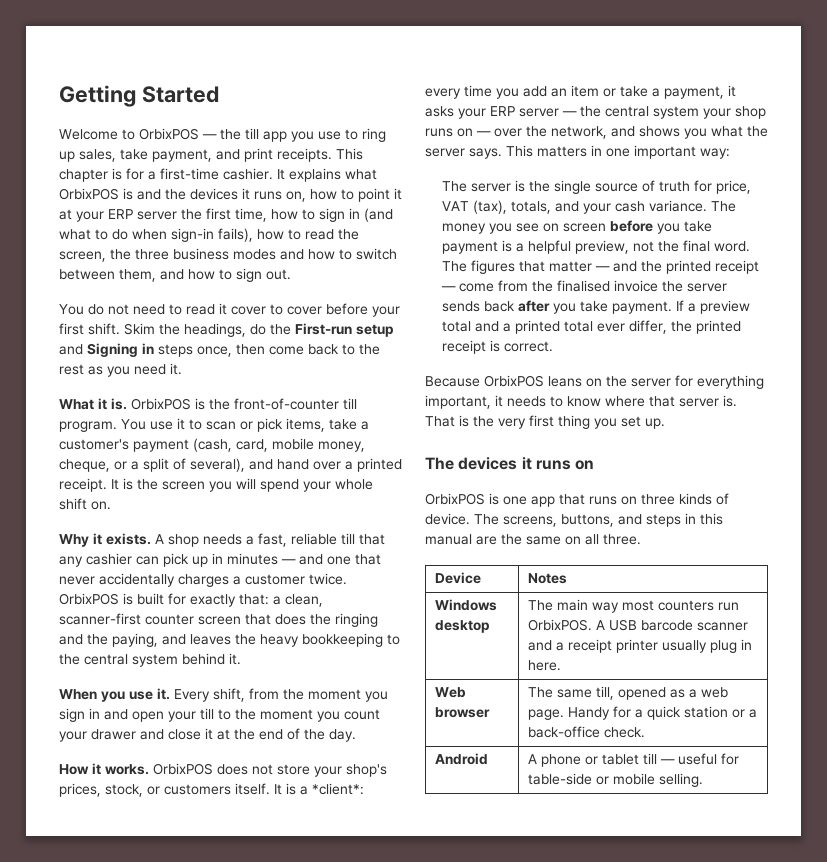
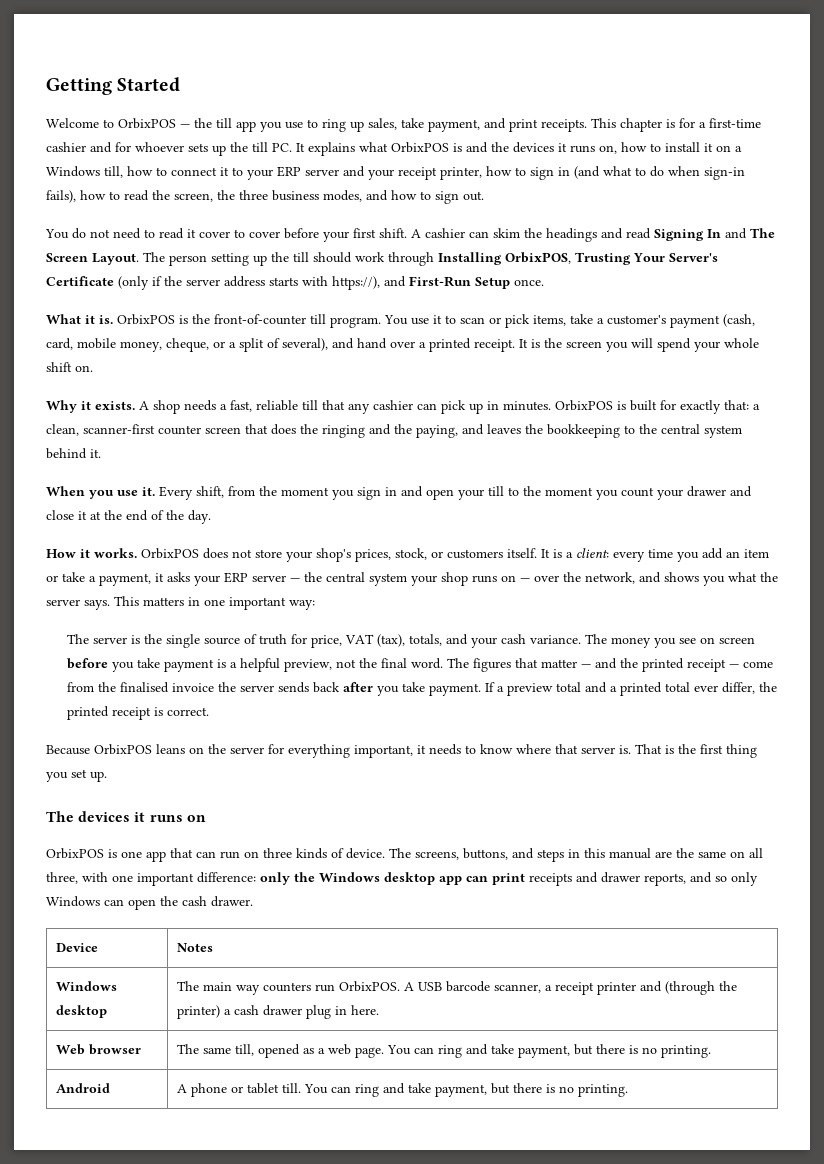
- This chapter is for a first-time cashier. It explains what OrbixPOS is and the devices it runs on, how to point it at your ERP server the first time, how to sign in (and what to do when sign-in fails), how to read the screen, the three business modes and how to switch between them, and how to sign out.
+ This chapter is for a first-time cashier and for whoever sets up the till PC. It explains what OrbixPOS is and the devices it runs on, how to install it on a Windows till, how to connect it to your ERP server and your receipt printer, how to sign in (and what to do when sign-in fails), how to read the screen, the three business modes, and how to sign out.
- Skim the headings, do the First-run setup and Signing in steps once, then come back to the rest as you need it.
+ A cashier can skim the headings and read Signing In and The Screen Layout. The person setting up the till should work through Installing OrbixPOS, Trusting Your Server's Certificate (only if the server address starts with https://), and First-Run Setup once.
- A shop needs a fast, reliable till that any cashier can pick up in minutes — and one that never accidentally charges a customer twice.
+ A shop needs a fast, reliable till that any cashier can pick up in minutes.
- OrbixPOS is built for exactly that: a clean, scanner-first counter screen that does the ringing and the paying, and leaves the heavy bookkeeping to the central system behind it.
+ OrbixPOS is built for exactly that: a clean, scanner-first counter screen that does the ringing and the paying, and leaves the bookkeeping to the central system behind it.
- It is a *client*: every time you add an item or take a payment, it asks your ERP server — the central system your shop runs on — over the network, and shows you what the server says.
+ It is a client: every time you add an item or take a payment, it asks your ERP server — the central system your shop runs on — over the network, and shows you what the server says.
- That is the very first thing you set up.
+ That is the first thing you set up.
- OrbixPOS is one app that runs on three kinds of device.
+ OrbixPOS is one app that can run on three kinds of device.
- The screens, buttons, and steps in this manual are the same on all three.
+ The screens, buttons, and steps in this manual are the same on all three, with one important difference: only the Windows desktop app can print receipts and drawer reports, and so only Windows can open the cash drawer.
- Windows desktop | The main way most counters run OrbixPOS. A USB barcode scanner and a receipt printer usually plug in here.
+ Windows desktop | The main way counters run OrbixPOS. A USB barcode scanner, a receipt printer and (through the printer) a cash drawer plug in here.
- Web browser | The same till, opened as a web page. Handy for a quick station or a back-office check.
+ Web browser | The same till, opened as a web page. You can ring and take payment, but there is no printing.
- Android | A phone or tablet till — useful for table-side or mobile selling.
+ Android | A phone or tablet till. You can ring and take payment, but there is no printing.

